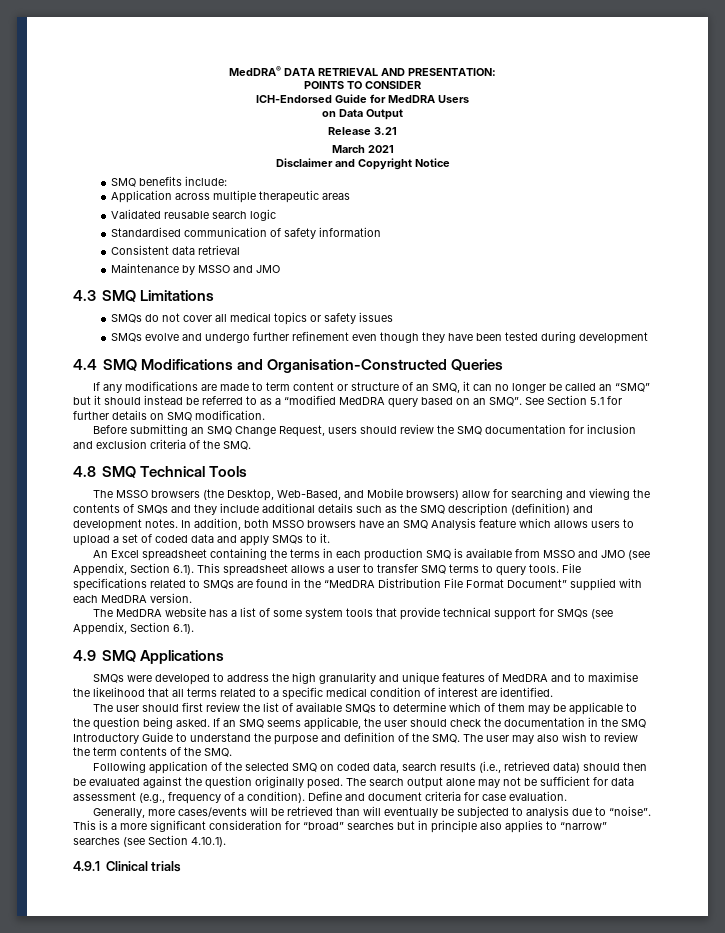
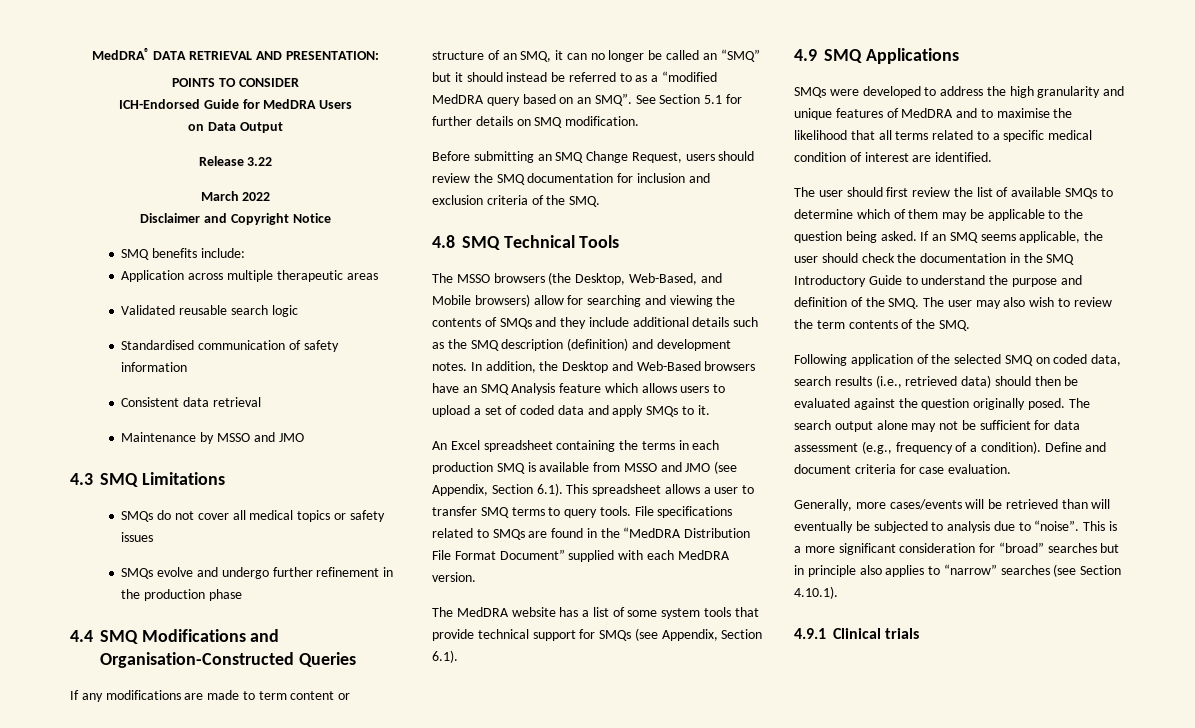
- Release 3.21
+ Release 3.22
- March 2021
+ March 2022
- SMQs evolve and undergo further refinement even though they have been tested during development
+ SMQs evolve and undergo further refinement in the production phase
- In addition, both MSSO browsers have an SMQ Analysis feature which allows users to upload a set of coded data and apply SMQs to it.
+ In addition, the Desktop and Web-Based browsers have an SMQ Analysis feature which allows users to upload a set of coded data and apply SMQs to it.

